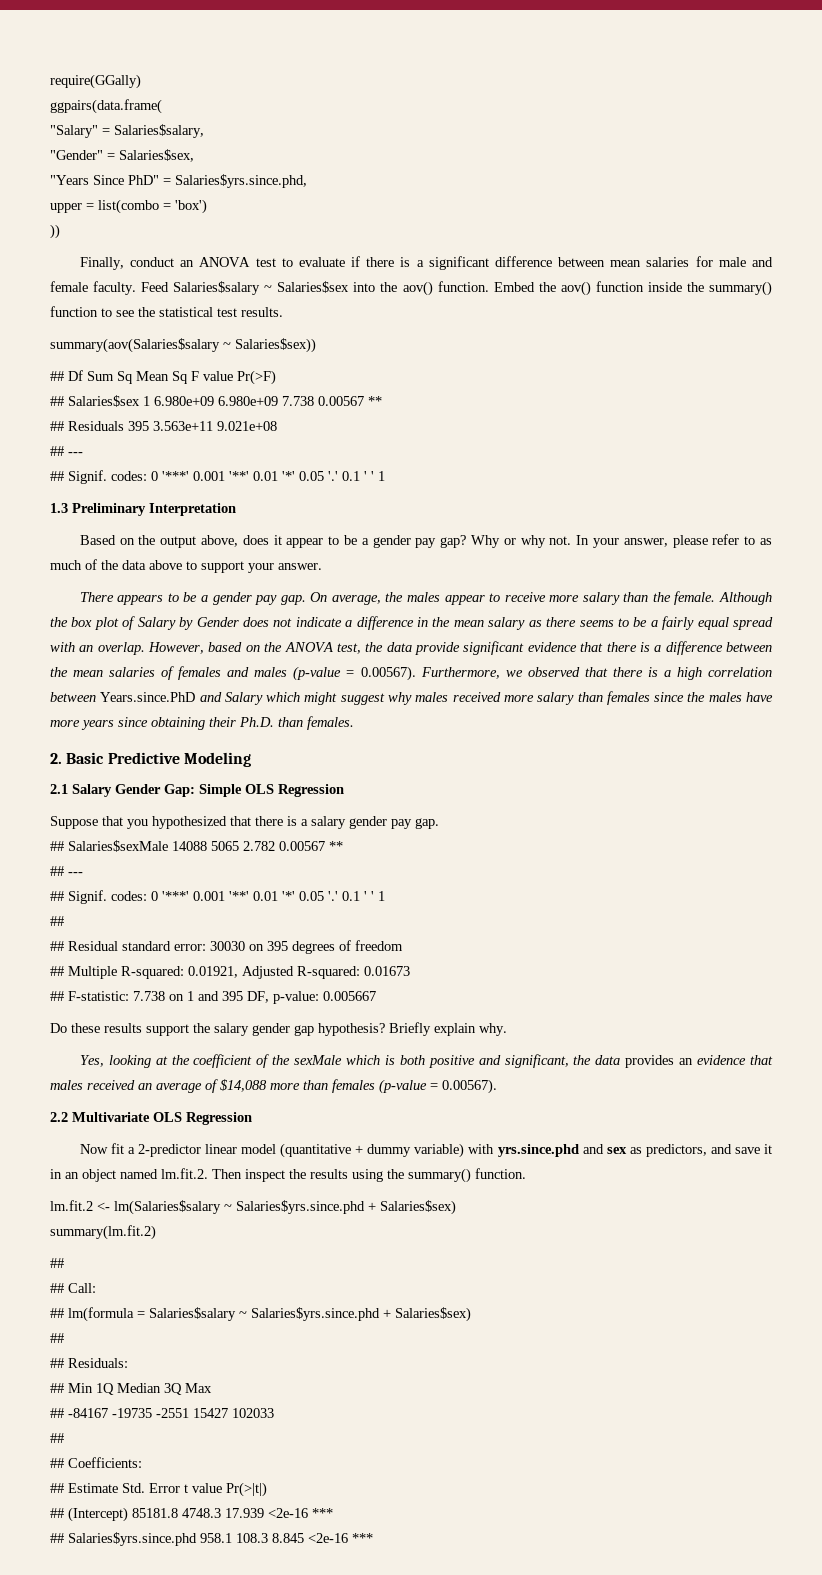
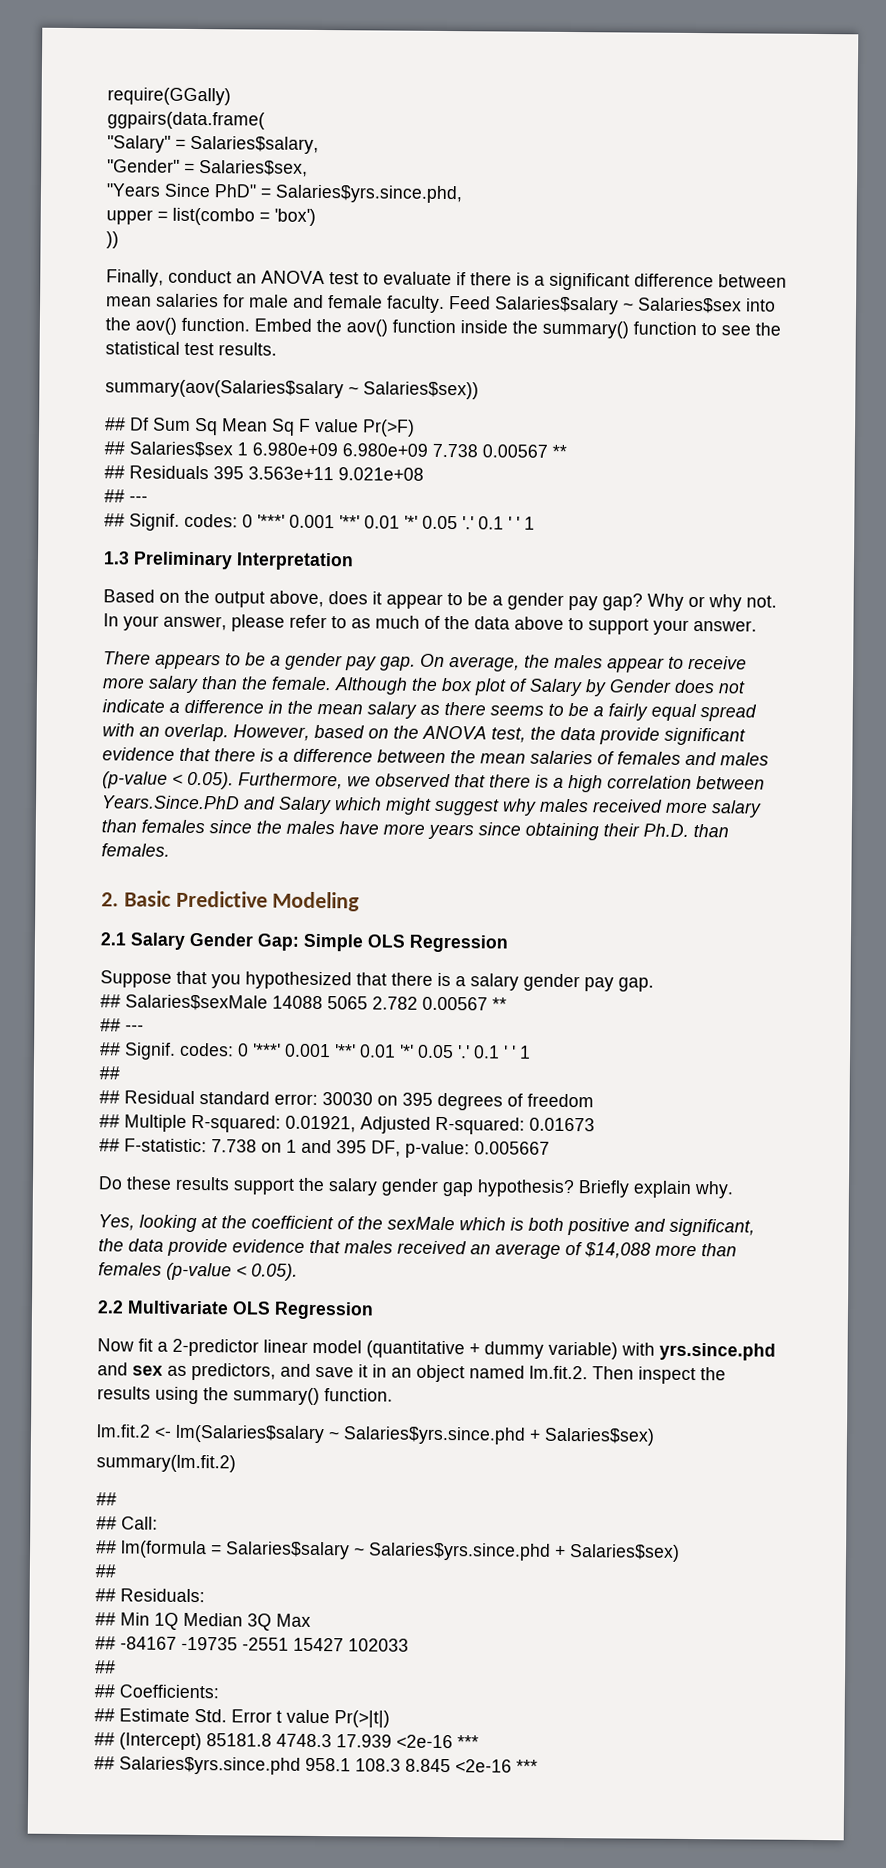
- However, based on the ANOVA test, the data provide significant evidence that there is a difference between the mean salaries of females and males (p-value = 0.00567). Furthermore, we observed that there is a high correlation between Years.since.PhD and Salary which might suggest why males received more salary than females since the males have more years since obtaining their Ph.D. than females.
+ However, based on the ANOVA test, the data provide significant evidence that there is a difference between the mean salaries of females and males (p-value < 0.05). Furthermore, we observed that there is a high correlation between Years.Since.PhD and Salary which might suggest why males received more salary than females since the males have more years since obtaining their Ph.D. than females.
- Yes, looking at the coefficient of the sexMale which is both positive and significant, the data provides an evidence that males received an average of $14,088 more than females (p-value = 0.00567).
+ Yes, looking at the coefficient of the sexMale which is both positive and significant, the data provide evidence that males received an average of $14,088 more than females (p-value < 0.05).

